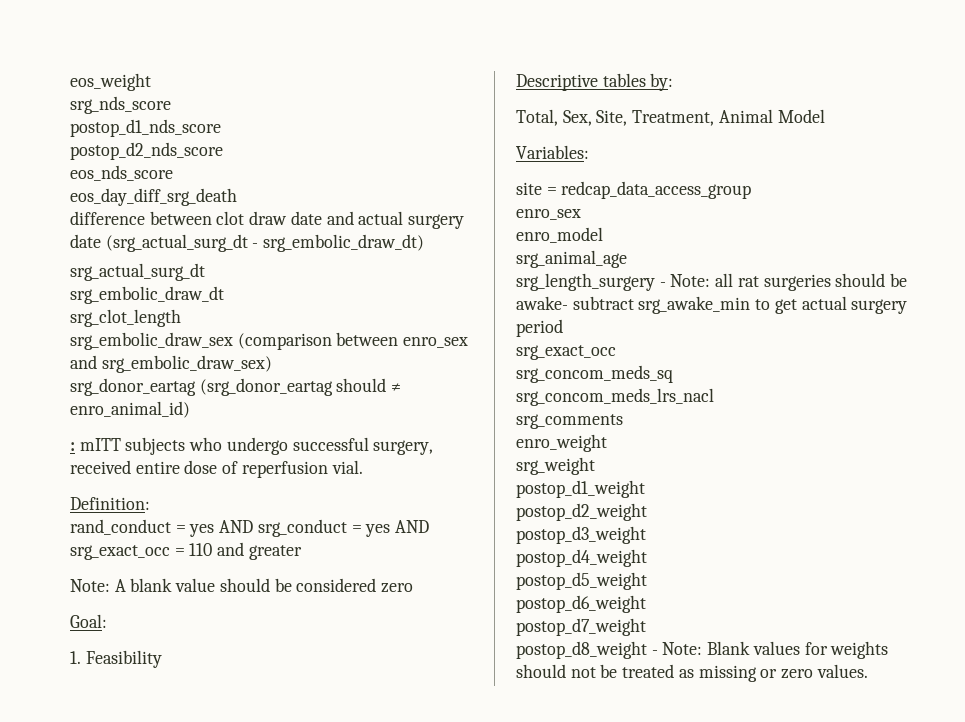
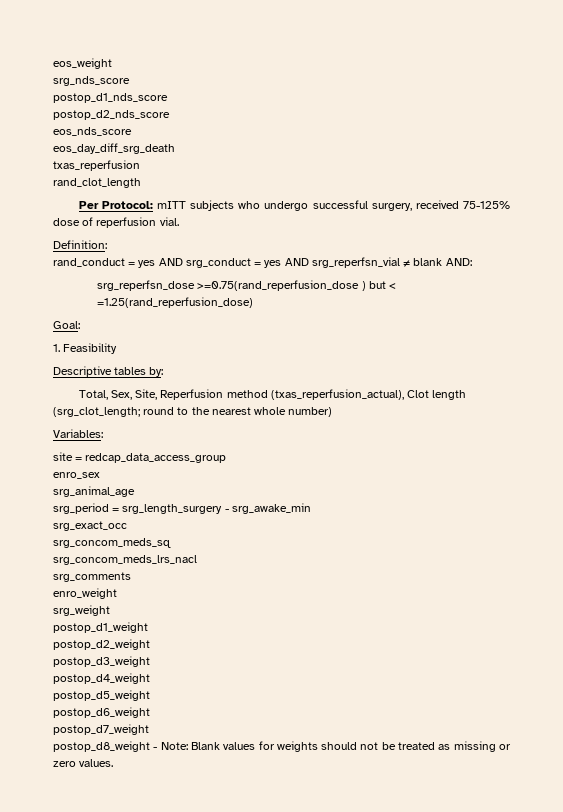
- difference between clot draw date and actual surgery date (srg_actual_surg_dt - srg_embolic_draw_dt)
- srg_actual_surg_dt
- srg_embolic_draw_dt
- srg_clot_length
- srg_embolic_draw_sex (comparison between enro_sex and srg_embolic_draw_sex)
- srg_donor_eartag (srg_donor_eartag should ≠ enro_animal_id)
- : mITT subjects who undergo successful surgery, received entire dose of reperfusion vial.
+ txas_reperfusion
+ rand_clot_length
+ Per Protocol: mITT subjects who undergo successful surgery, received 75-125% dose of reperfusion vial.
- rand_conduct = yes AND srg_conduct = yes AND srg_exact_occ = 110 and greater
- Note: A blank value should be considered zero
+ rand_conduct = yes AND srg_conduct = yes AND srg_reperfsn_vial ≠ blank AND:
+ srg_reperfsn_dose >=0.75(rand_reperfusion_dose ) but < =1.25(rand_reperfusion_dose)
- Total, Sex, Site, Treatment, Animal Model
+ Total, Sex, Site, Reperfusion method (txas_reperfusion_actual), Clot length (srg_clot_length; round to the nearest whole number)
- enro_model
- srg_length_surgery - Note: all rat surgeries should be awake- subtract srg_awake_min to get actual surgery period
+ srg_period = srg_length_surgery - srg_awake_min

